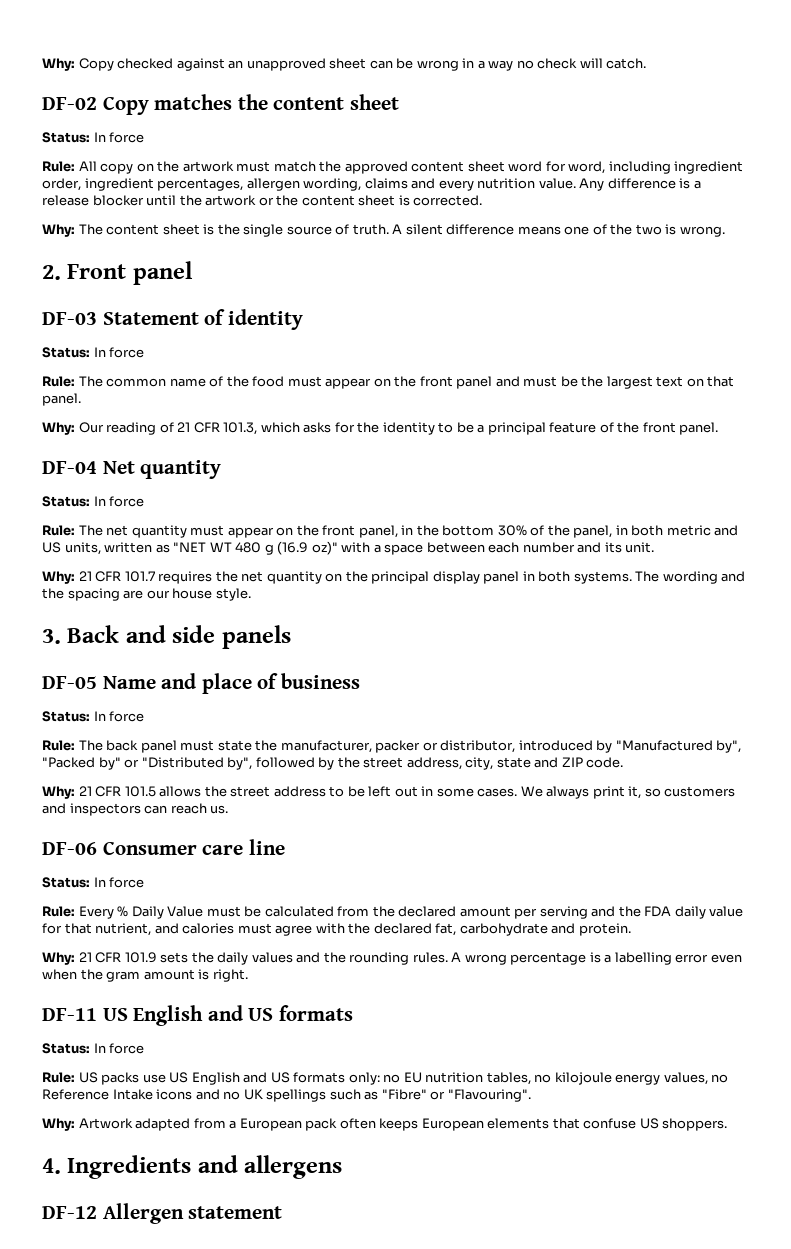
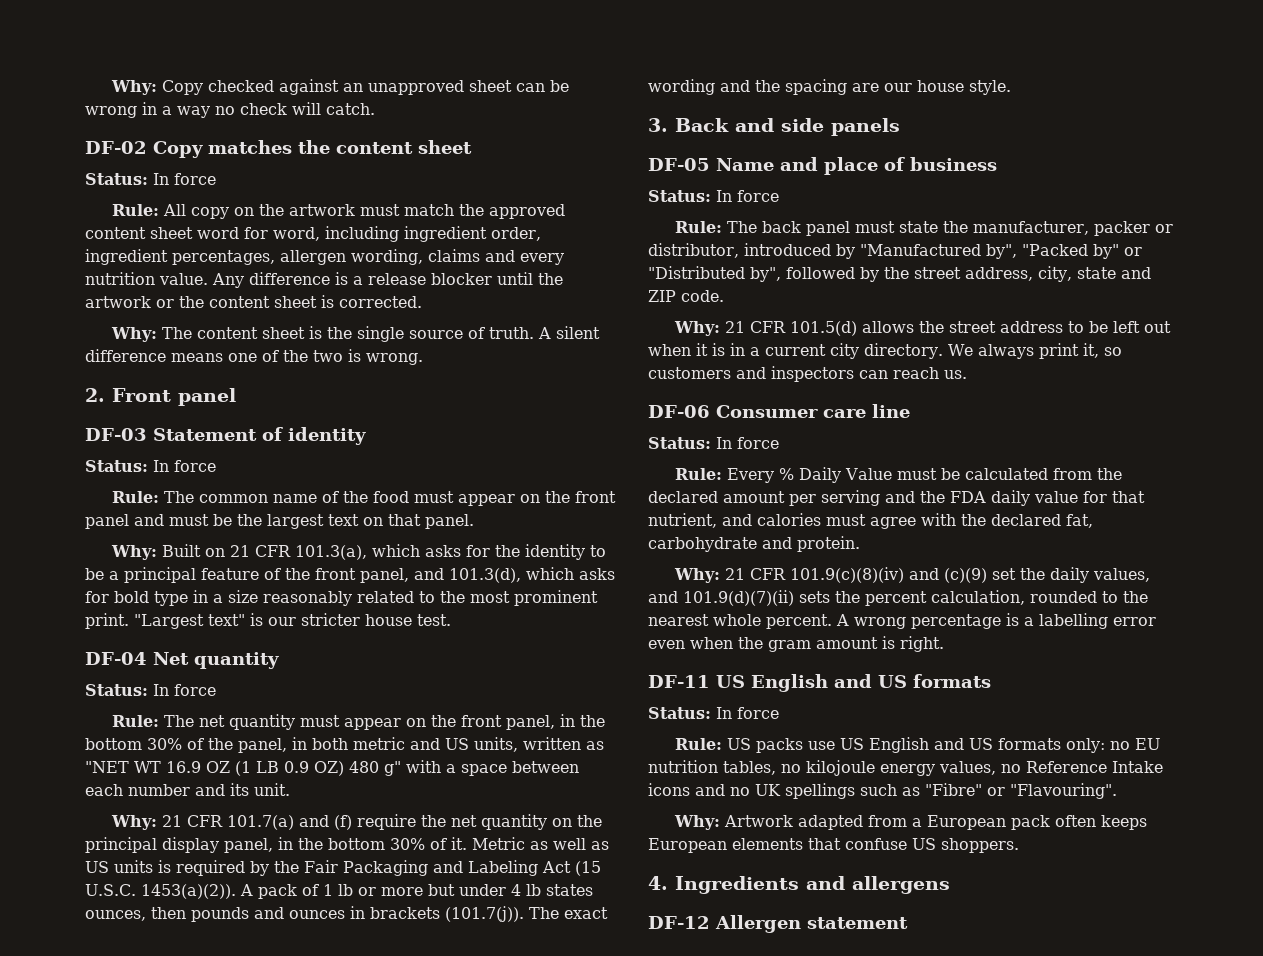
- Why: Our reading of 21 CFR 101.3, which asks for the identity to be a principal feature of the front panel.
+ Why: Built on 21 CFR 101.3(a), which asks for the identity to be a principal feature of the front panel, and 101.3(d), which asks for bold type in a size reasonably related to the most prominent print. "Largest text" is our stricter house test.
- Rule: The net quantity must appear on the front panel, in the bottom 30% of the panel, in both metric and US units, written as "NET WT 480 g (16.9 oz)" with a space between each number and its unit.
+ Rule: The net quantity must appear on the front panel, in the bottom 30% of the panel, in both metric and US units, written as "NET WT 16.9 OZ (1 LB 0.9 OZ) 480 g" with a space between each number and its unit.
- Why: 21 CFR 101.7 requires the net quantity on the principal display panel in both systems. The wording and the spacing are our house style.
+ Why: 21 CFR 101.7(a) and (f) require the net quantity on the principal display panel, in the bottom 30% of it. Metric as well as US units is required by the Fair Packaging and Labeling Act (15 U.S.C. 1453(a)(2)). A pack of 1 lb or more but under 4 lb states ounces, then pounds and ounces in brackets (101.7(j)). The exact wording and the spacing are our house style.
- Why: 21 CFR 101.5 allows the street address to be left out in some cases.
+ Why: 21 CFR 101.5(d) allows the street address to be left out when it is in a current city directory.
- Why: 21 CFR 101.9 sets the daily values and the rounding rules.
+ Why: 21 CFR 101.9(c)(8)(iv) and (c)(9) set the daily values, and 101.9(d)(7)(ii) sets the percent calculation, rounded to the nearest whole percent.

